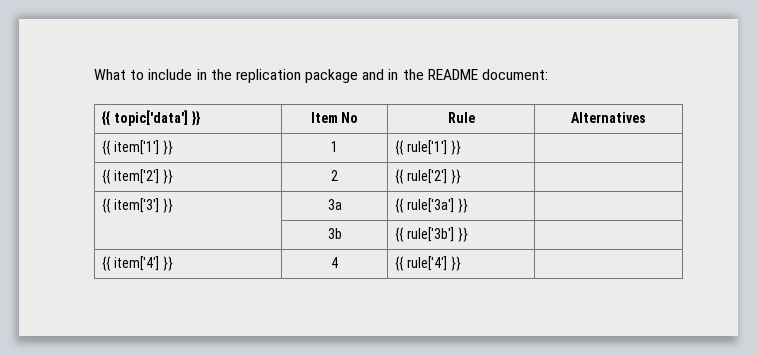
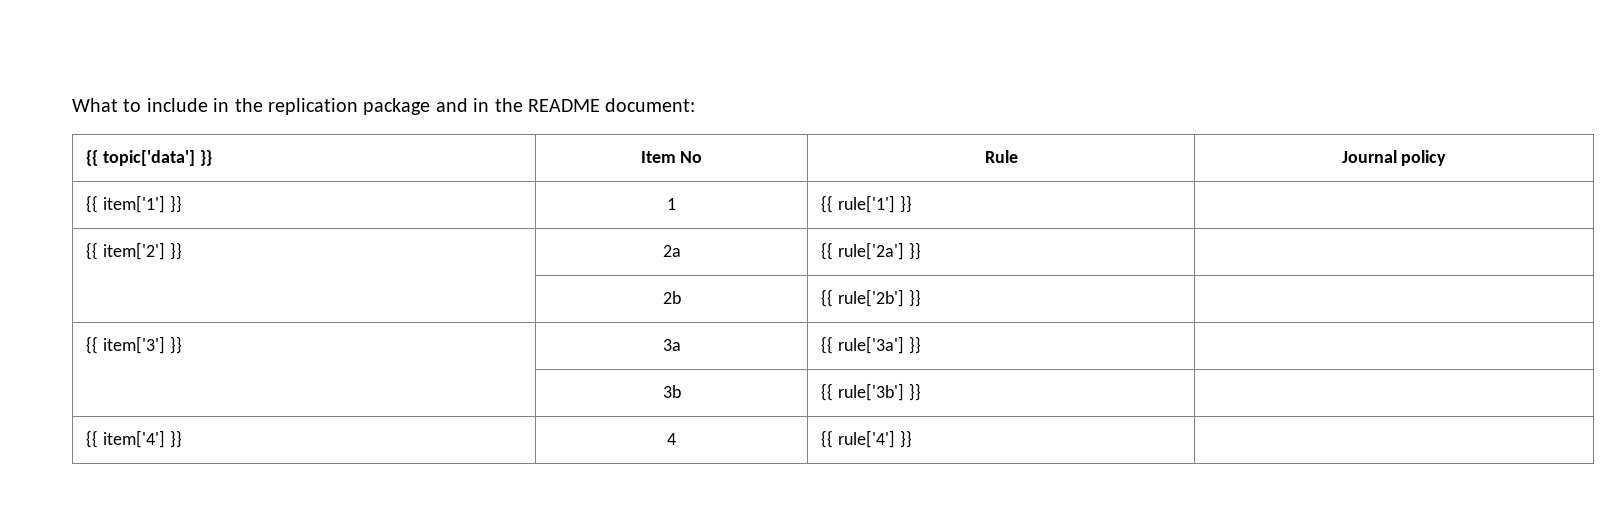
- {{ topic['data'] }} | Item No | Rule | Alternatives
+ {{ topic['data'] }} | Item No | Rule | Journal policy
- {{ item['2'] }} | 2 | {{ rule['2'] }} |
+ {{ item['2'] }} | 2a | {{ rule['2a'] }} |
+ | 2b | {{ rule['2b'] }} |

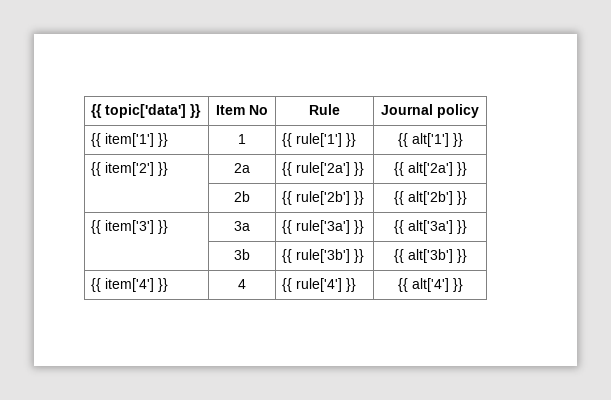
- What to include in the replication package and in the README document:
- {{ item['1'] }} | 1 | {{ rule['1'] }} |
+ {{ item['1'] }} | 1 | {{ rule['1'] }} | {{ alt['1'] }}
- {{ item['2'] }} | 2a | {{ rule['2a'] }} |
+ {{ item['2'] }} | 2a | {{ rule['2a'] }} | {{ alt['2a'] }}
- | 2b | {{ rule['2b'] }} |
+ | 2b | {{ rule['2b'] }} | {{ alt['2b'] }}
- {{ item['3'] }} | 3a | {{ rule['3a'] }} |
+ {{ item['3'] }} | 3a | {{ rule['3a'] }} | {{ alt['3a'] }}
- | 3b | {{ rule['3b'] }} |
+ | 3b | {{ rule['3b'] }} | {{ alt['3b'] }}
- {{ item['4'] }} | 4 | {{ rule['4'] }} |
+ {{ item['4'] }} | 4 | {{ rule['4'] }} | {{ alt['4'] }}

